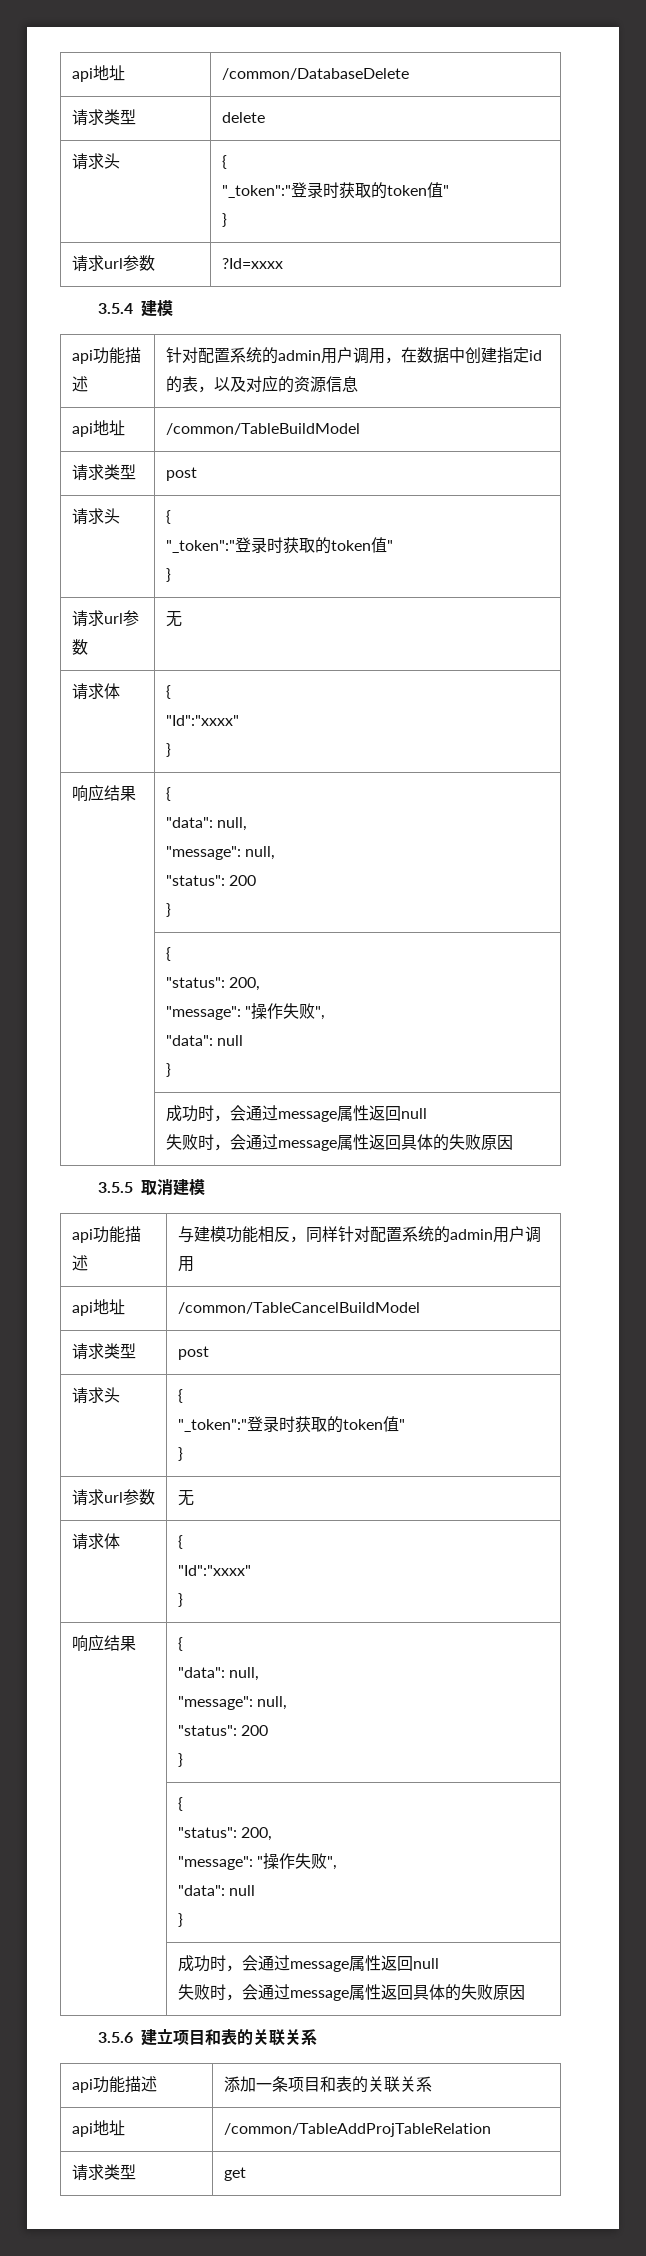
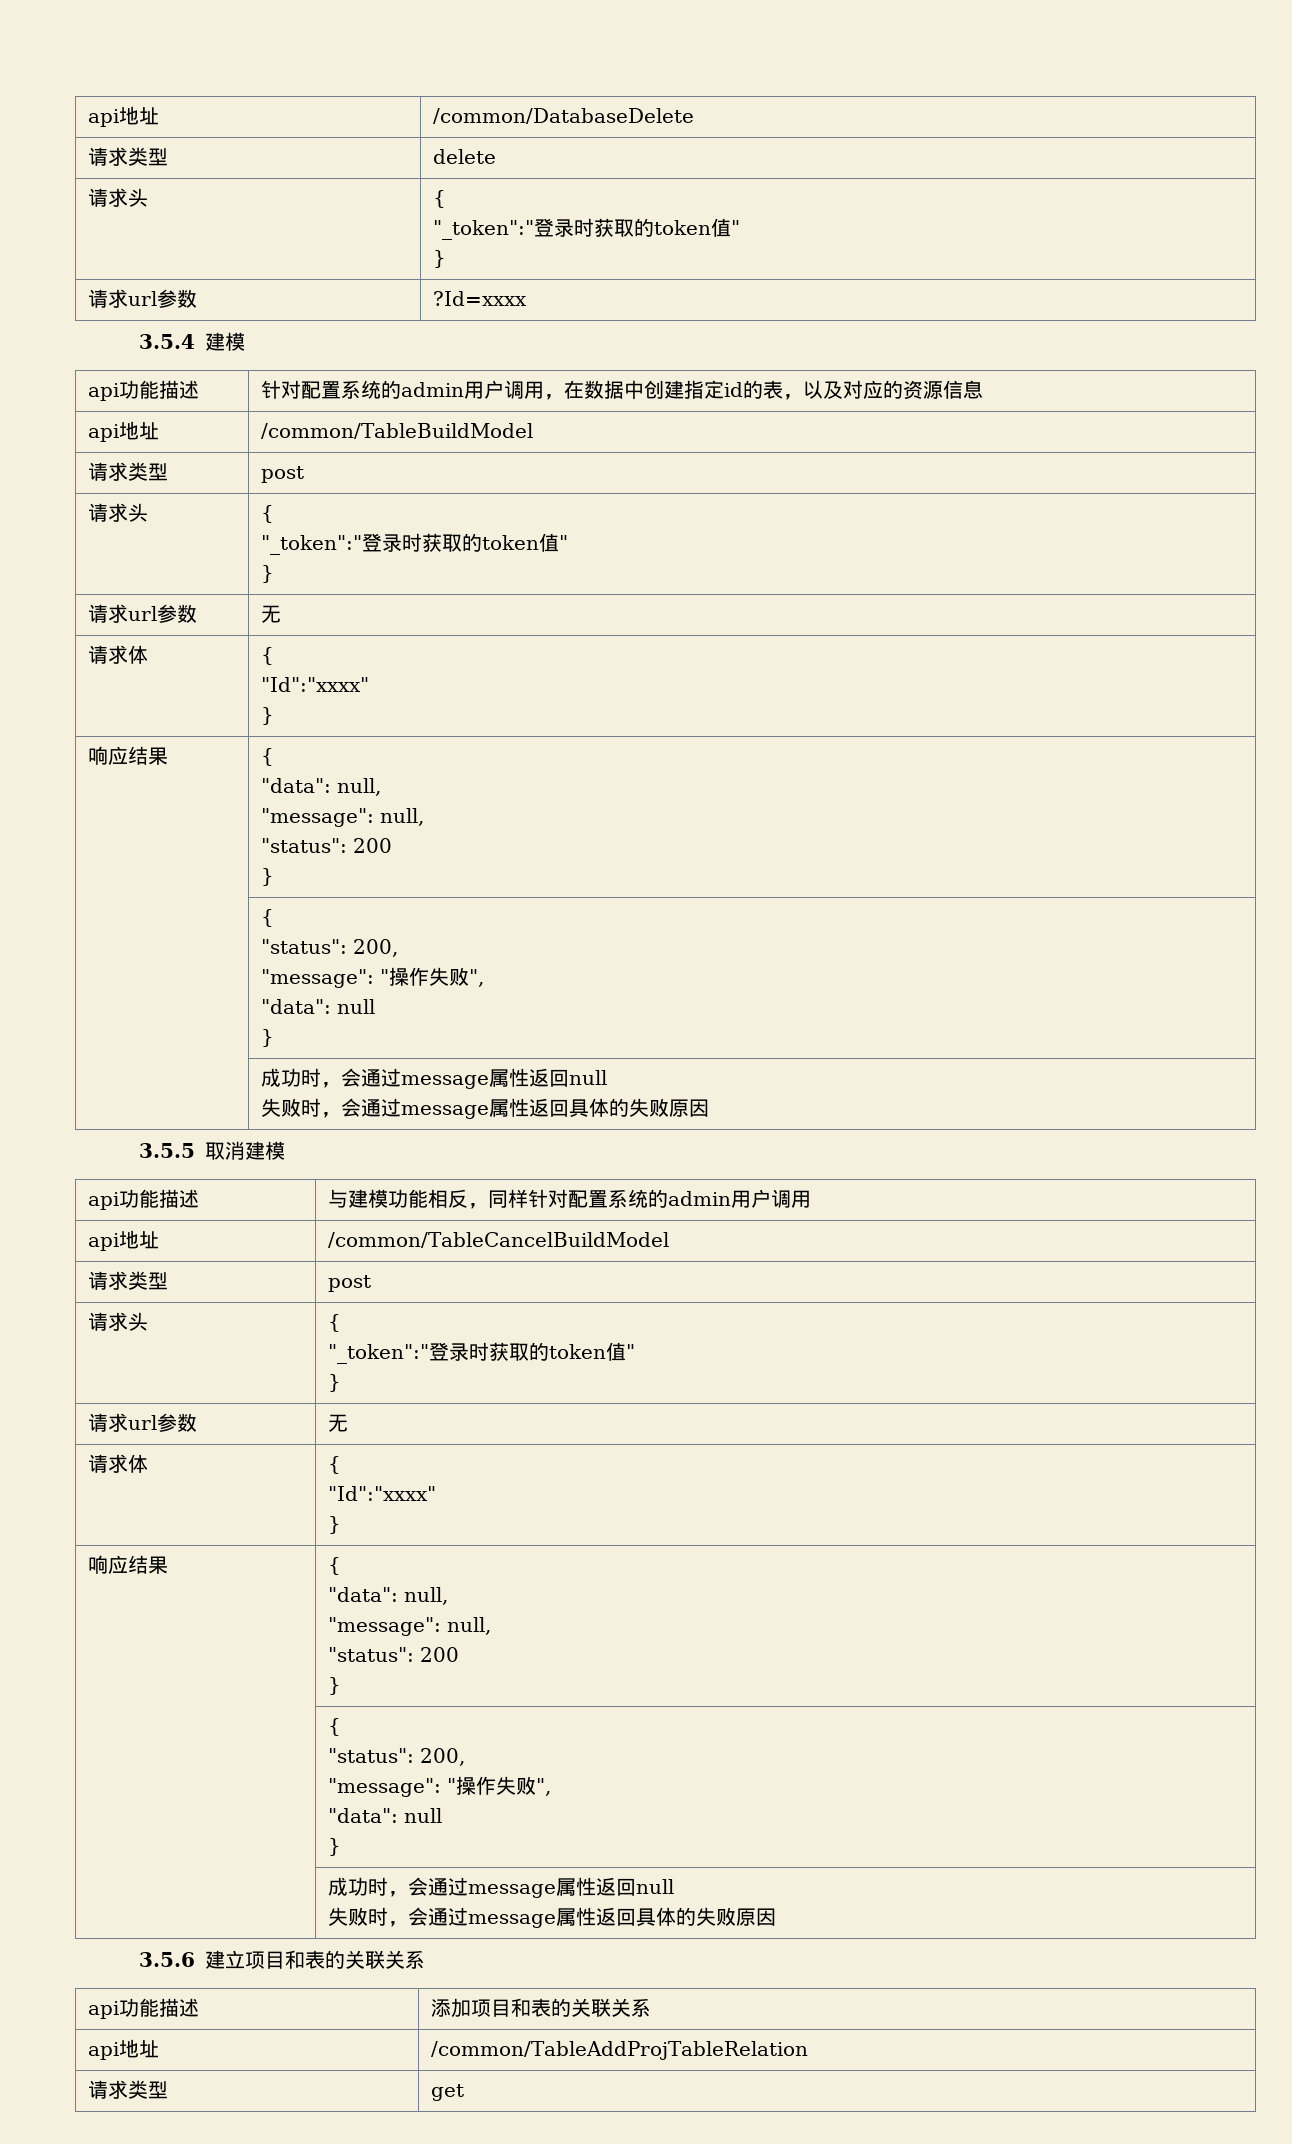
- api功能描述 | 添加一条项目和表的关联关系
+ api功能描述 | 添加项目和表的关联关系

